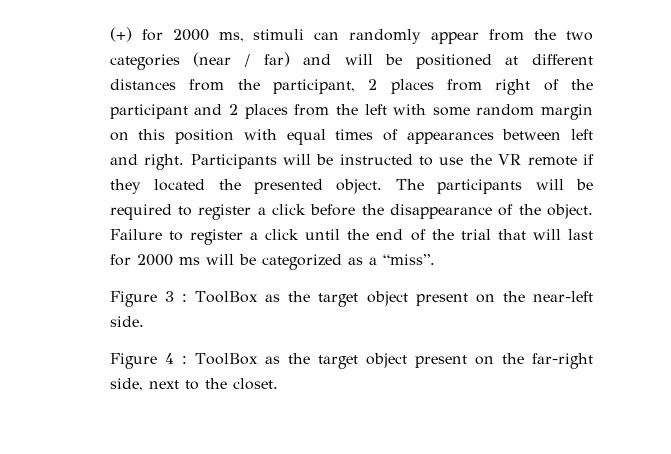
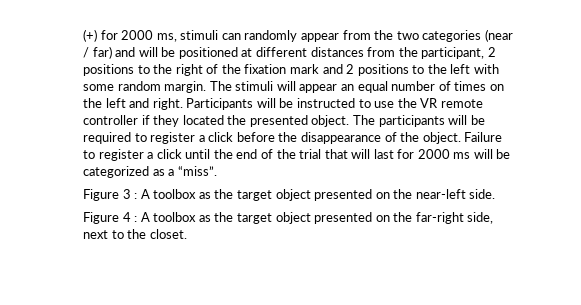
- (+) for 2000 ms, stimuli can randomly appear from the two categories (near / far) and will be positioned at different distances from the participant, 2 places from right of the participant and 2 places from the left with some random margin on this position with equal times of appearances between left and right.
+ (+) for 2000 ms, stimuli can randomly appear from the two categories (near / far) and will be positioned at different distances from the participant, 2 positions to the right of the fixation mark and 2 positions to the left with some random margin. The stimuli will appear an equal number of times on the left and right.
- Participants will be instructed to use the VR remote if they located the presented object.
+ Participants will be instructed to use the VR remote controller if they located the presented object.
- Figure 3 : ToolBox as the target object present on the near-left side.
+ Figure 3 : A toolbox as the target object presented on the near-left side.
- Figure 4 : ToolBox as the target object present on the far-right side, next to the closet.
+ Figure 4 : A toolbox as the target object presented on the far-right side, next to the closet.

